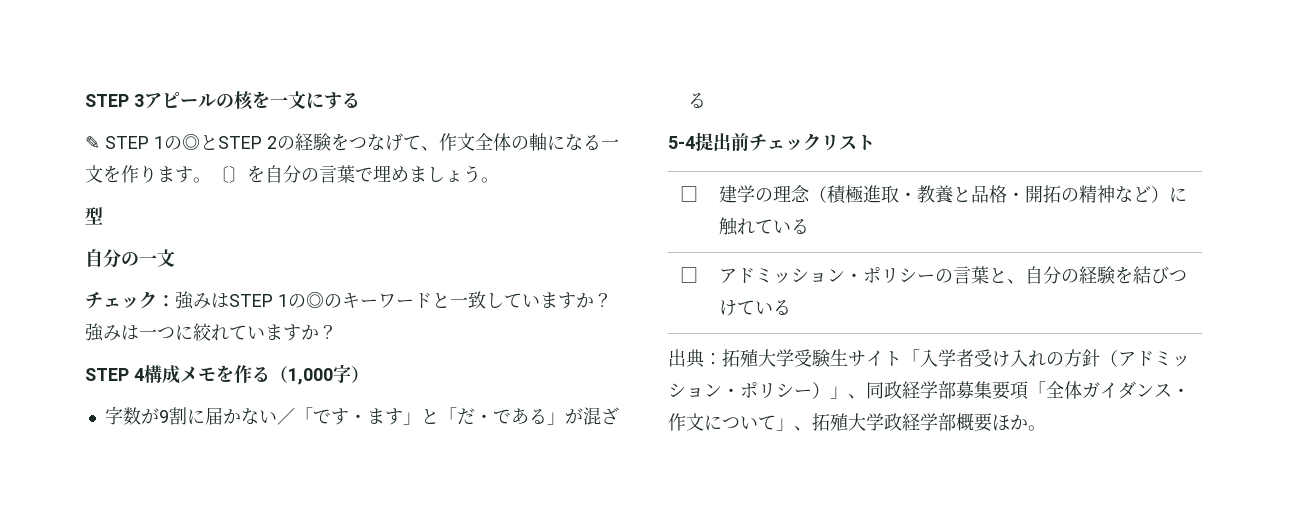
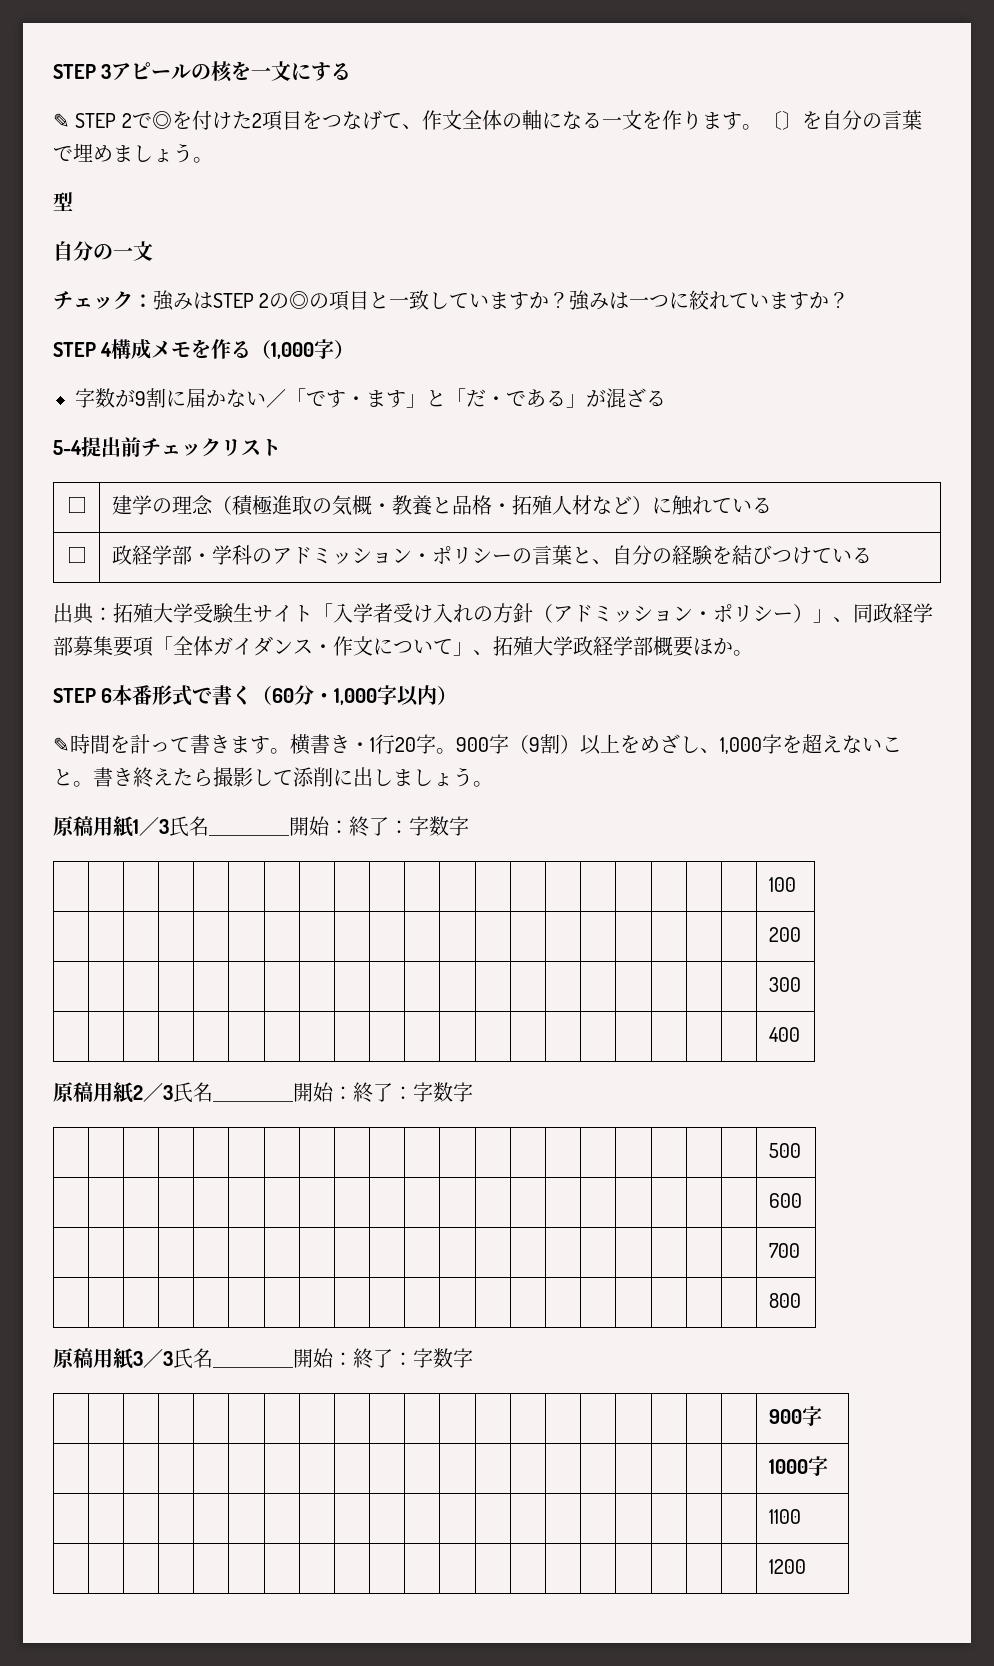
- ✎ STEP 1の◎とSTEP 2の経験をつなげて、作文全体の軸になる一文を作ります。
+ ✎ STEP 2で◎を付けた2項目をつなげて、作文全体の軸になる一文を作ります。
- チェック：強みはSTEP 1の◎のキーワードと一致していますか？
+ チェック：強みはSTEP 2の◎の項目と一致していますか？
- □ | 建学の理念（積極進取・教養と品格・開拓の精神など）に触れている
+ □ | 建学の理念（積極進取の気概・教養と品格・拓殖人材など）に触れている
- □ | アドミッション・ポリシーの言葉と、自分の経験を結びつけている
+ □ | 政経学部・学科のアドミッション・ポリシーの言葉と、自分の経験を結びつけている
+ STEP 6本番形式で書く（60分・1,000字以内）
+ ✎時間を計って書きます。横書き・1行20字。900字（9割）以上をめざし、1,000字を超えないこと。書き終えたら撮影して添削に出しましょう。
+ 原稿用紙1／3氏名＿＿＿＿開始：終了：字数字
+ | | | | | | | | | | | | | | | | | | | | 100
+ | | | | | | | | | | | | | | | | | | | | 200
+ | | | | | | | | | | | | | | | | | | | | 300
+ | | | | | | | | | | | | | | | | | | | | 400
+ 原稿用紙2／3氏名＿＿＿＿開始：終了：字数字
+ | | | | | | | | | | | | | | | | | | | | 500
+ | | | | | | | | | | | | | | | | | | | | 600
+ | | | | | | | | | | | | | | | | | | | | 700
+ | | | | | | | | | | | | | | | | | | | | 800
+ 原稿用紙3／3氏名＿＿＿＿開始：終了：字数字
+ | | | | | | | | | | | | | | | | | | | | 900字
+ | | | | | | | | | | | | | | | | | | | | 1000字
+ | | | | | | | | | | | | | | | | | | | | 1100
+ | | | | | | | | | | | | | | | | | | | | 1200

